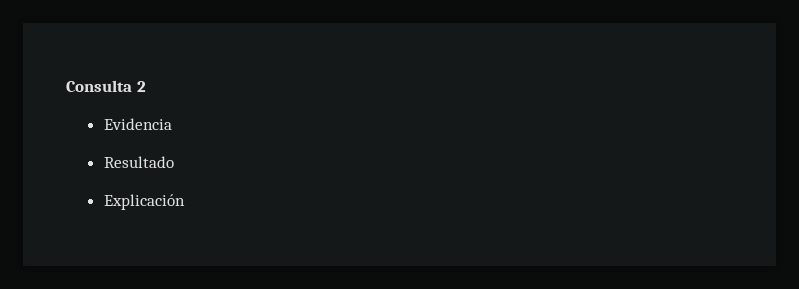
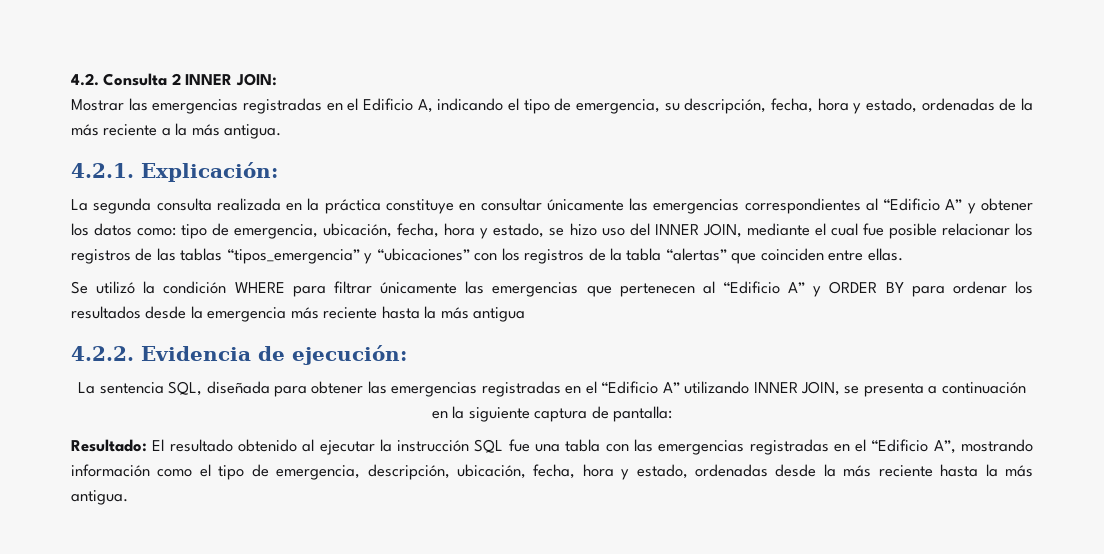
- Consulta 2
- Evidencia
- Resultado
- Explicación
+ 4.2. Consulta 2 INNER JOIN:
+ Mostrar las emergencias registradas en el Edificio A, indicando el tipo de emergencia, su descripción, fecha, hora y estado, ordenadas de la más reciente a la más antigua.
+ 4.2.1. Explicación:
+ La segunda consulta realizada en la práctica constituye en consultar únicamente las emergencias correspondientes al “Edificio A” y obtener los datos como: tipo de emergencia, ubicación, fecha, hora y estado, se hizo uso del INNER JOIN, mediante el cual fue posible relacionar los registros de las tablas “tipos_emergencia” y “ubicaciones” con los registros de la tabla “alertas” que coinciden entre ellas.
+ Se utilizó la condición WHERE para filtrar únicamente las emergencias que pertenecen al “Edificio A” y ORDER BY para ordenar los resultados desde la emergencia más reciente hasta la más antigua
+ 4.2.2. Evidencia de ejecución:
+ La sentencia SQL, diseñada para obtener las emergencias registradas en el “Edificio A” utilizando INNER JOIN, se presenta a continuación en la siguiente captura de pantalla:
+ Resultado: El resultado obtenido al ejecutar la instrucción SQL fue una tabla con las emergencias registradas en el “Edificio A”, mostrando información como el tipo de emergencia, descripción, ubicación, fecha, hora y estado, ordenadas desde la más reciente hasta la más antigua.

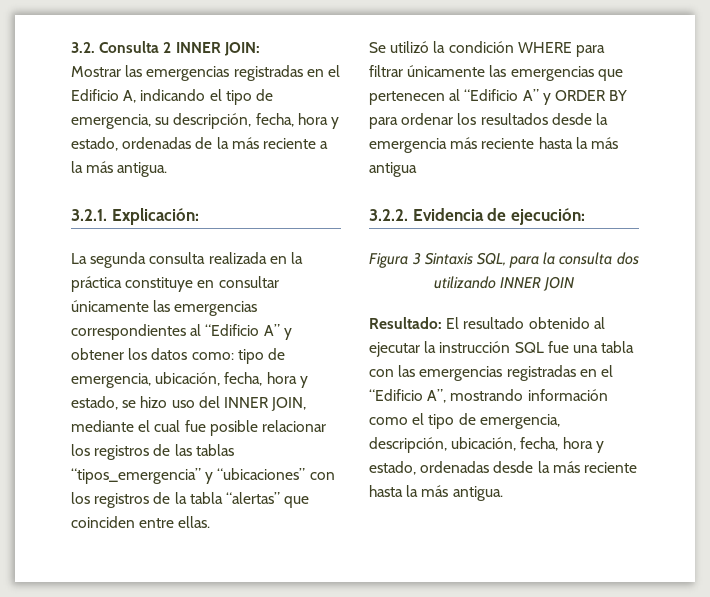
- 4.2. Consulta 2 INNER JOIN:
+ 3.2. Consulta 2 INNER JOIN:
- 4.2.1. Explicación:
+ 3.2.1. Explicación:
- 4.2.2. Evidencia de ejecución:
+ 3.2.2. Evidencia de ejecución:
- La sentencia SQL, diseñada para obtener las emergencias registradas en el “Edificio A” utilizando INNER JOIN, se presenta a continuación en la siguiente captura de pantalla:
+ Figura 3 Sintaxis SQL, para la consulta dos utilizando INNER JOIN

